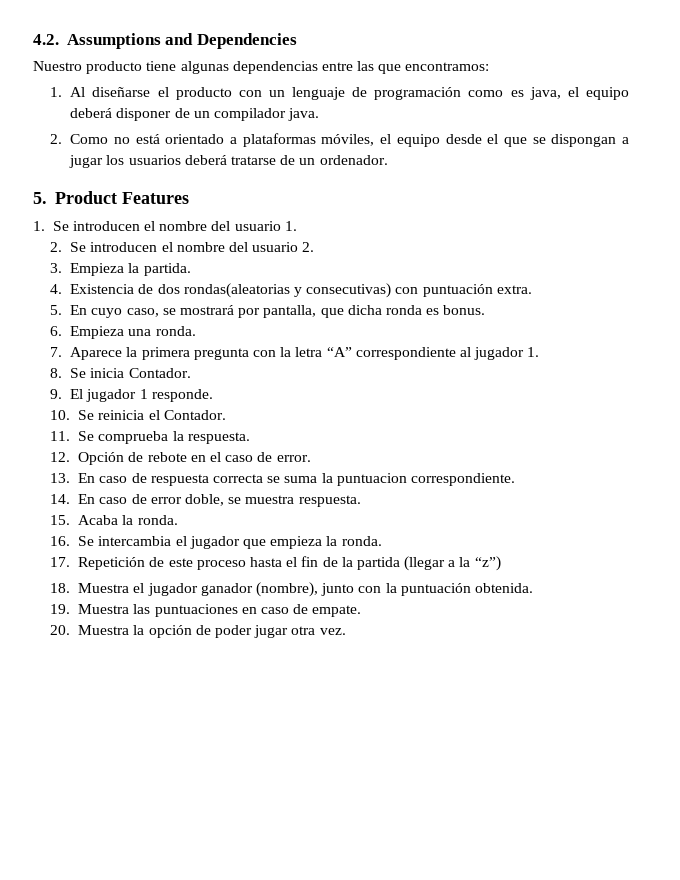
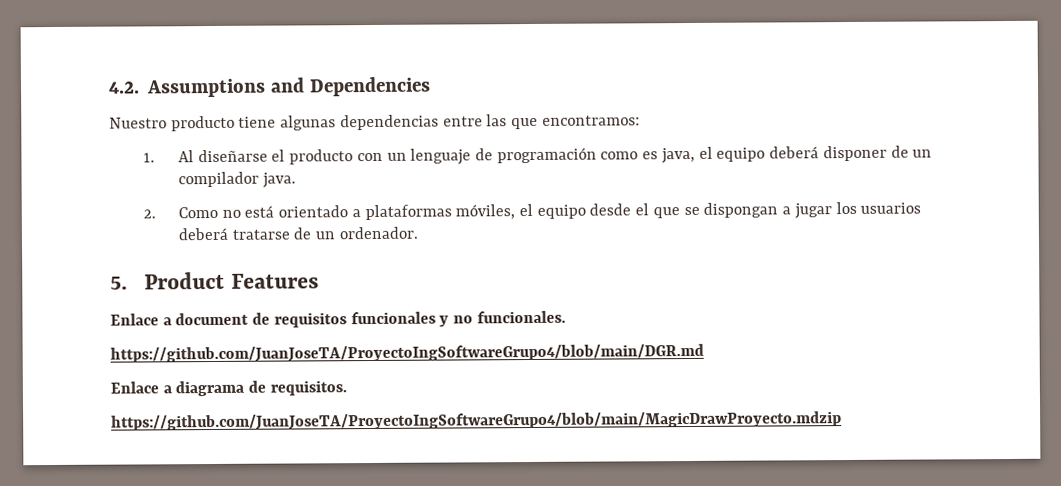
- 1. Se introducen el nombre del usuario 1.
- 2. Se introducen el nombre del usuario 2.
- 3. Empieza la partida.
- 4. Existencia de dos rondas(aleatorias y consecutivas) con puntuación extra.
- 5. En cuyo caso, se mostrará por pantalla, que dicha ronda es bonus.
- 6. Empieza una ronda.
- 7. Aparece la primera pregunta con la letra “A” correspondiente al jugador 1.
- 8. Se inicia Contador.
- 9. El jugador 1 responde.
- 10. Se reinicia el Contador.
- 11. Se comprueba la respuesta.
- 12. Opción de rebote en el caso de error.
- 13. En caso de respuesta correcta se suma la puntuacion correspondiente.
- 14. En caso de error doble, se muestra respuesta.
- 15. Acaba la ronda.
- 16. Se intercambia el jugador que empieza la ronda.
- 17. Repetición de este proceso hasta el fin de la partida (llegar a la “z”)
- 18. Muestra el jugador ganador (nombre), junto con la puntuación obtenida.
- 19. Muestra las puntuaciones en caso de empate.
- 20. Muestra la opción de poder jugar otra vez.
+ Enlace a document de requisitos funcionales y no funcionales.
+ https://github.com/JuanJoseTA/ProyectoIngSoftwareGrupo4/blob/main/DGR.md
+ Enlace a diagrama de requisitos.
+ https://github.com/JuanJoseTA/ProyectoIngSoftwareGrupo4/blob/main/MagicDrawProyecto.mdzip

